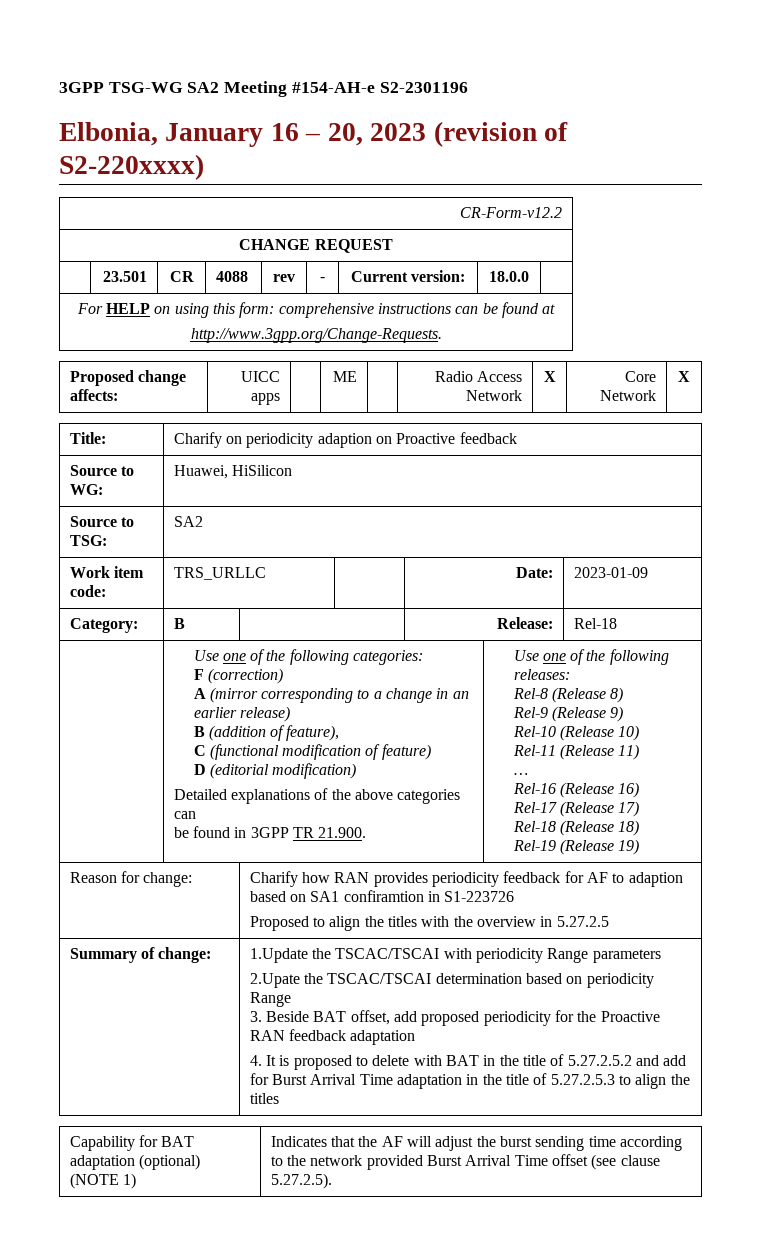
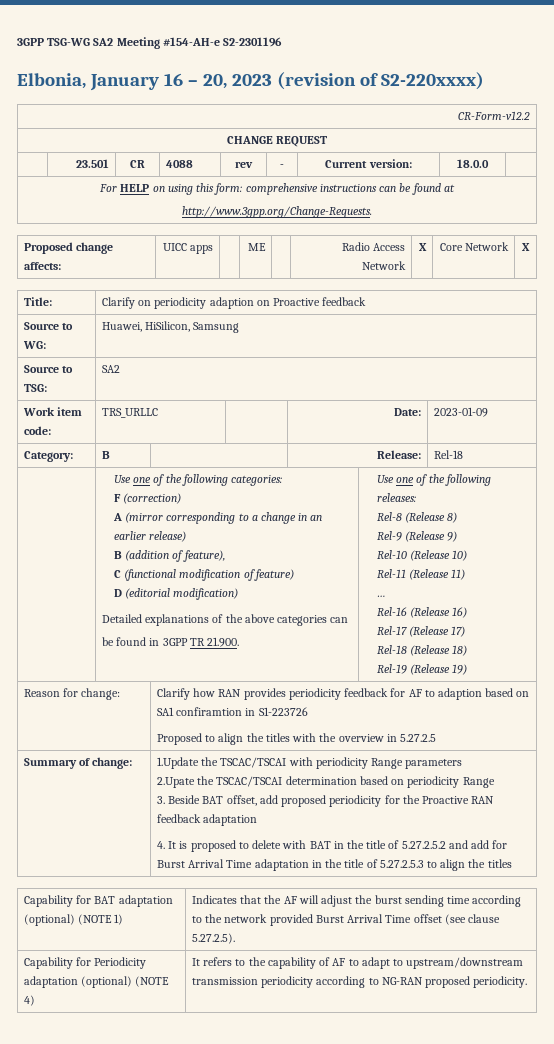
- Title: | Charify on periodicity adaption on Proactive feedback
+ Title: | Clarify on periodicity adaption on Proactive feedback
- Source to WG: | Huawei, HiSilicon
+ Source to WG: | Huawei, HiSilicon, Samsung
- Reason for change: | Charify how RAN provides periodicity feedback for AF to adaption based on SA1 confiramtion in S1-223726
+ Reason for change: | Clarify how RAN provides periodicity feedback for AF to adaption based on SA1 confiramtion in S1-223726
+ Capability for Periodicity adaptation (optional) (NOTE 4) | It refers to the capability of AF to adapt to upstream/downstream transmission periodicity according to NG-RAN proposed periodicity.

